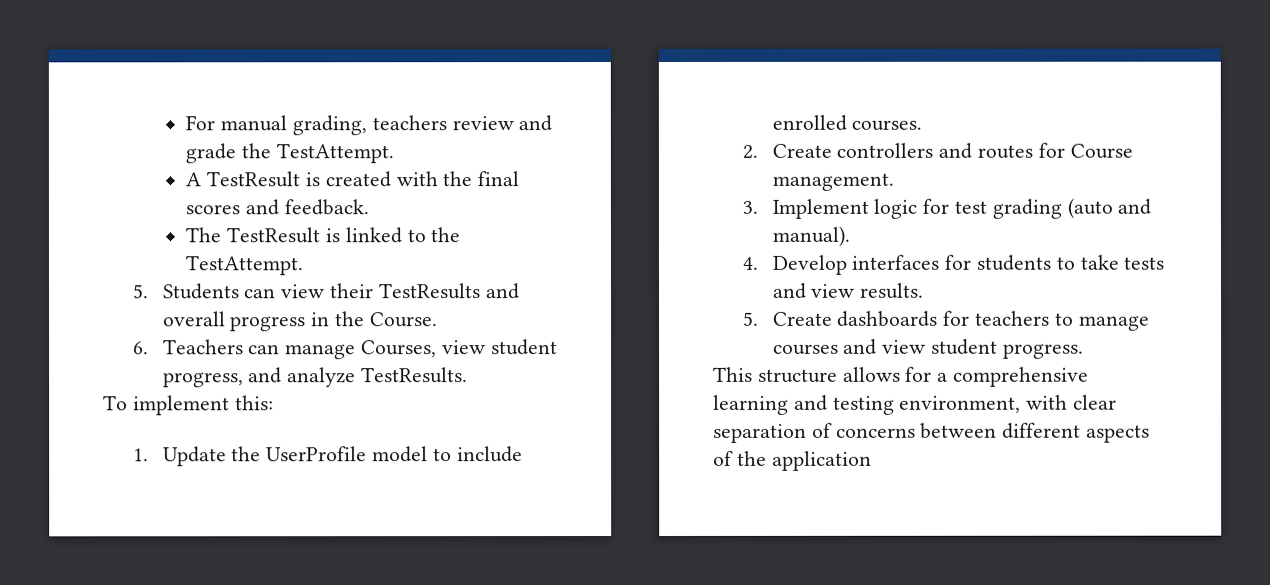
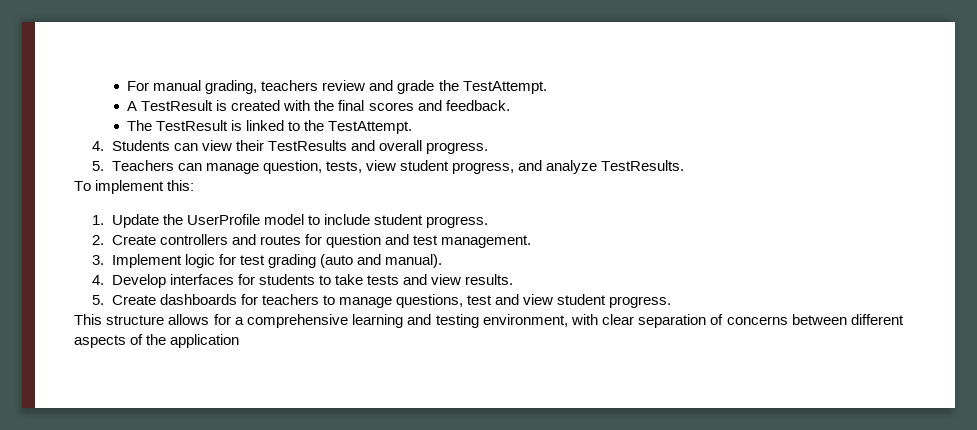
- 5. Students can view their TestResults and overall progress in the Course.
- 6. Teachers can manage Courses, view student progress, and analyze TestResults.
+ 4. Students can view their TestResults and overall progress.
+ 5. Teachers can manage question, tests, view student progress, and analyze TestResults.
- 1. Update the UserProfile model to include enrolled courses.
+ 1. Update the UserProfile model to include student progress.
- 2. Create controllers and routes for Course management.
+ 2. Create controllers and routes for question and test management.
- 5. Create dashboards for teachers to manage courses and view student progress.
+ 5. Create dashboards for teachers to manage questions, test and view student progress.

